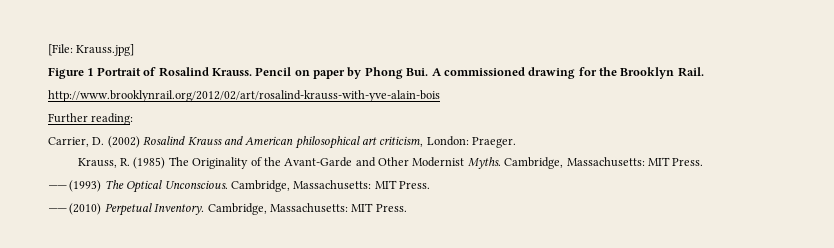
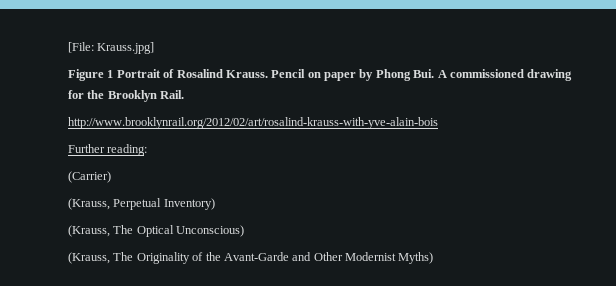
- Carrier, D. (2002) Rosalind Krauss and American philosophical art criticism, London: Praeger.
- Krauss, R. (1985) The Originality of the Avant-Garde and Other Modernist Myths. Cambridge, Massachusetts: MIT Press.
- —— (1993) The Optical Unconscious. Cambridge, Massachusetts: MIT Press.
- —— (2010) Perpetual Inventory. Cambridge, Massachusetts: MIT Press.
+ (Carrier)
+ (Krauss, Perpetual Inventory)
+ (Krauss, The Optical Unconscious)
+ (Krauss, The Originality of the Avant-Garde and Other Modernist Myths)

